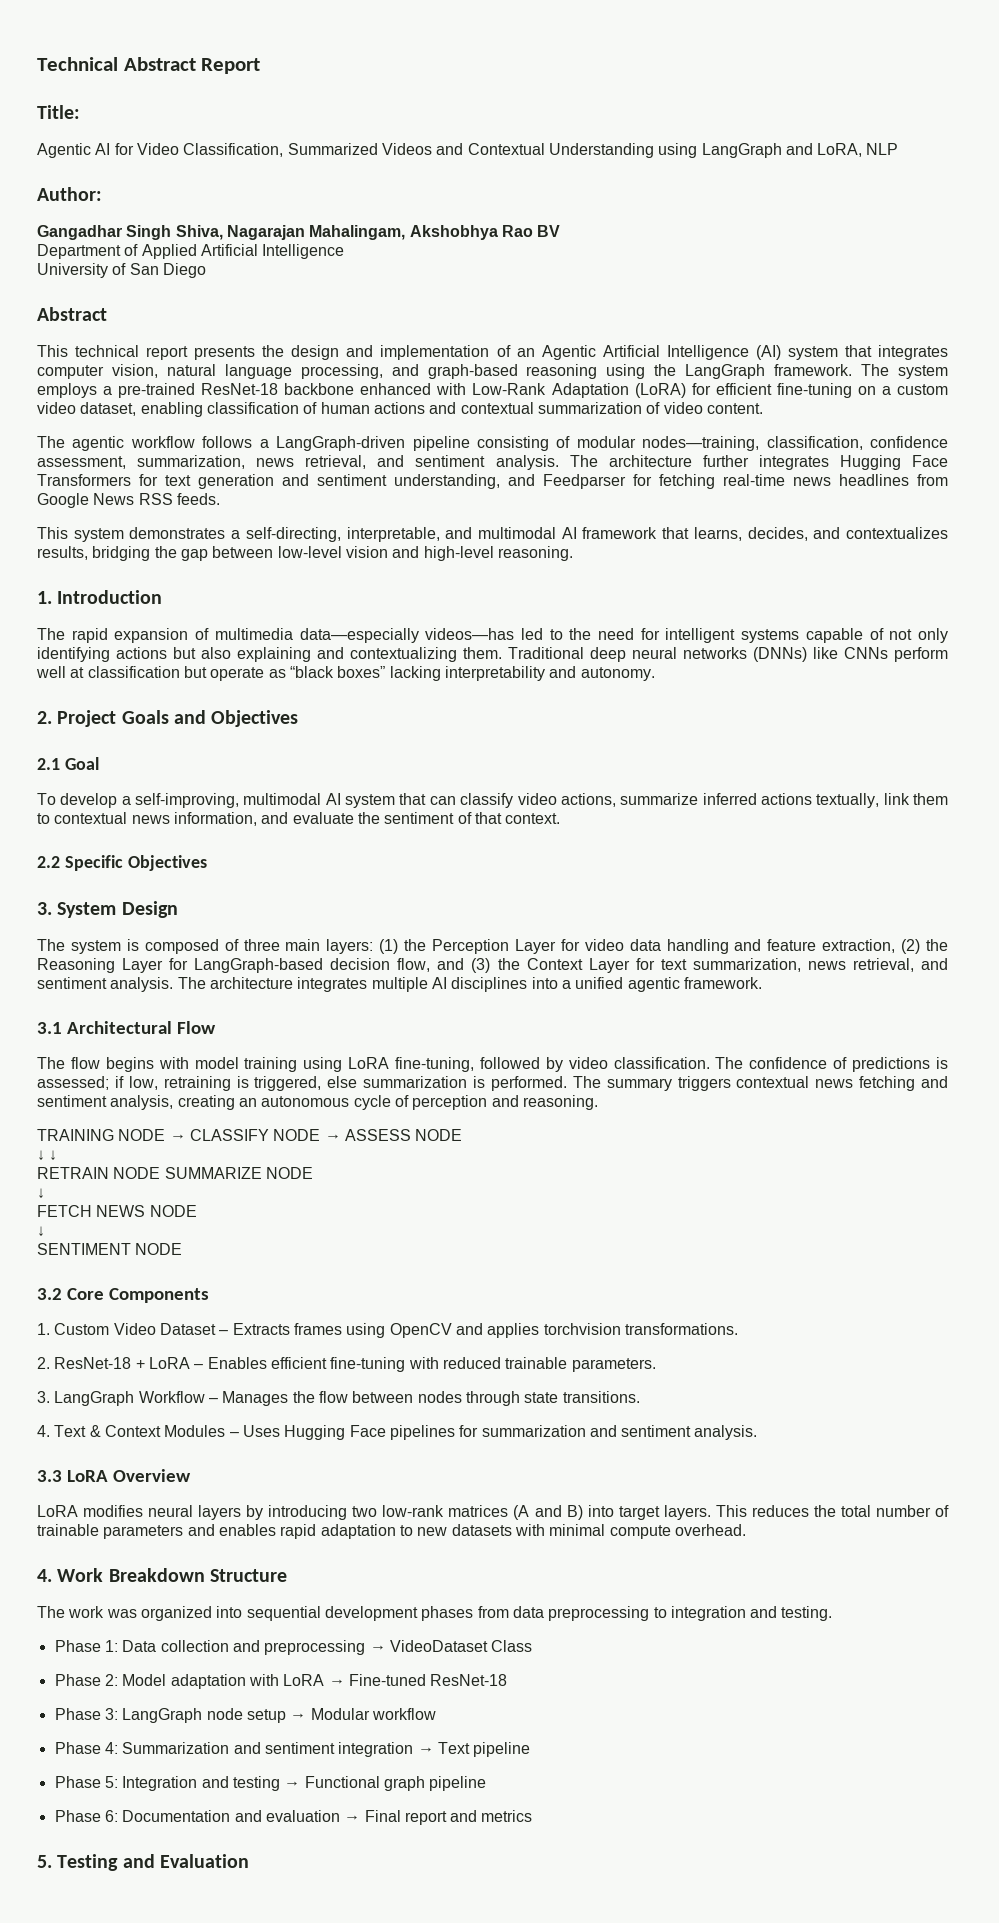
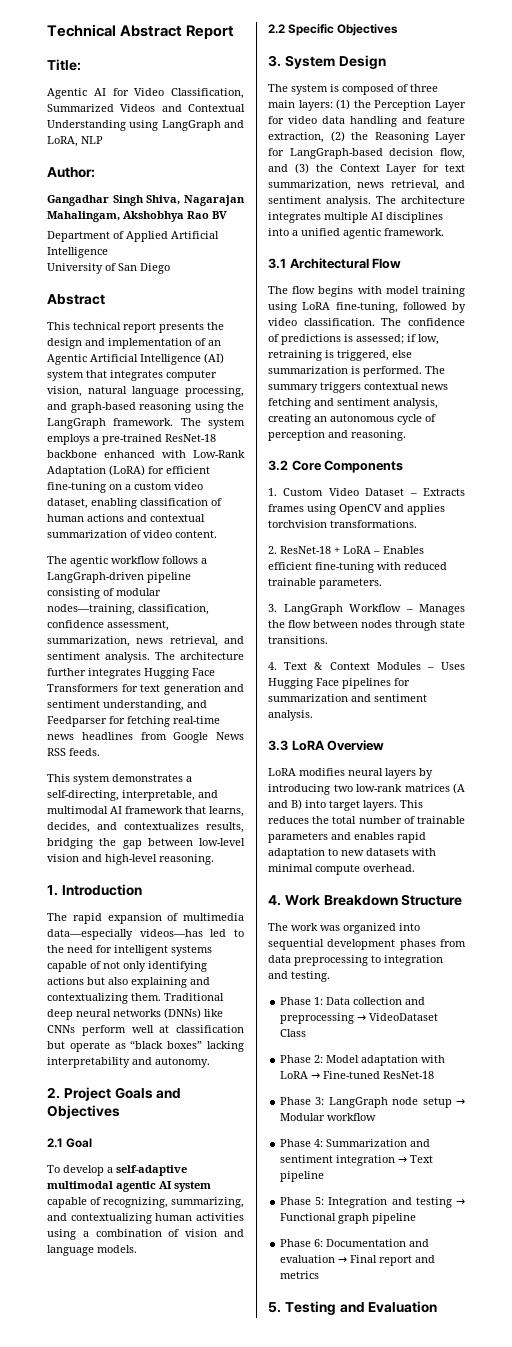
- To develop a self-improving, multimodal AI system that can classify video actions, summarize inferred actions textually, link them to contextual news information, and evaluate the sentiment of that context.
+ To develop a self-adaptive multimodal agentic AI system capable of recognizing, summarizing, and contextualizing human activities using a combination of vision and language models.
- TRAINING NODE → CLASSIFY NODE → ASSESS NODE
- ↓ ↓
- RETRAIN NODE SUMMARIZE NODE
- ↓
- FETCH NEWS NODE
- ↓
- SENTIMENT NODE

